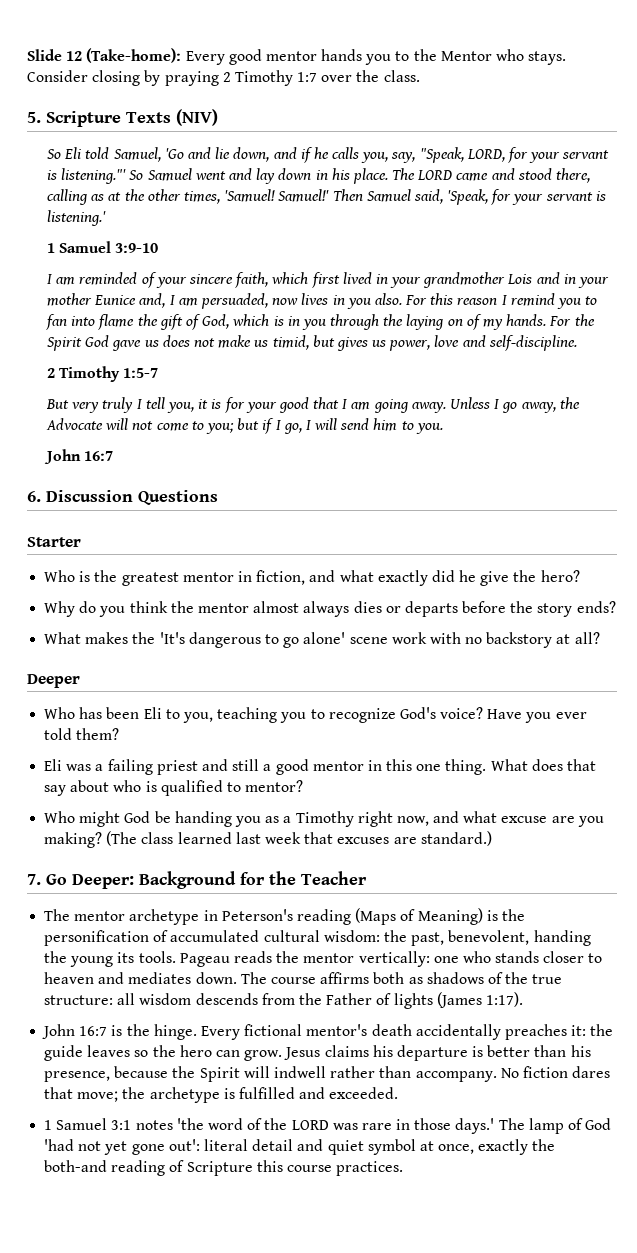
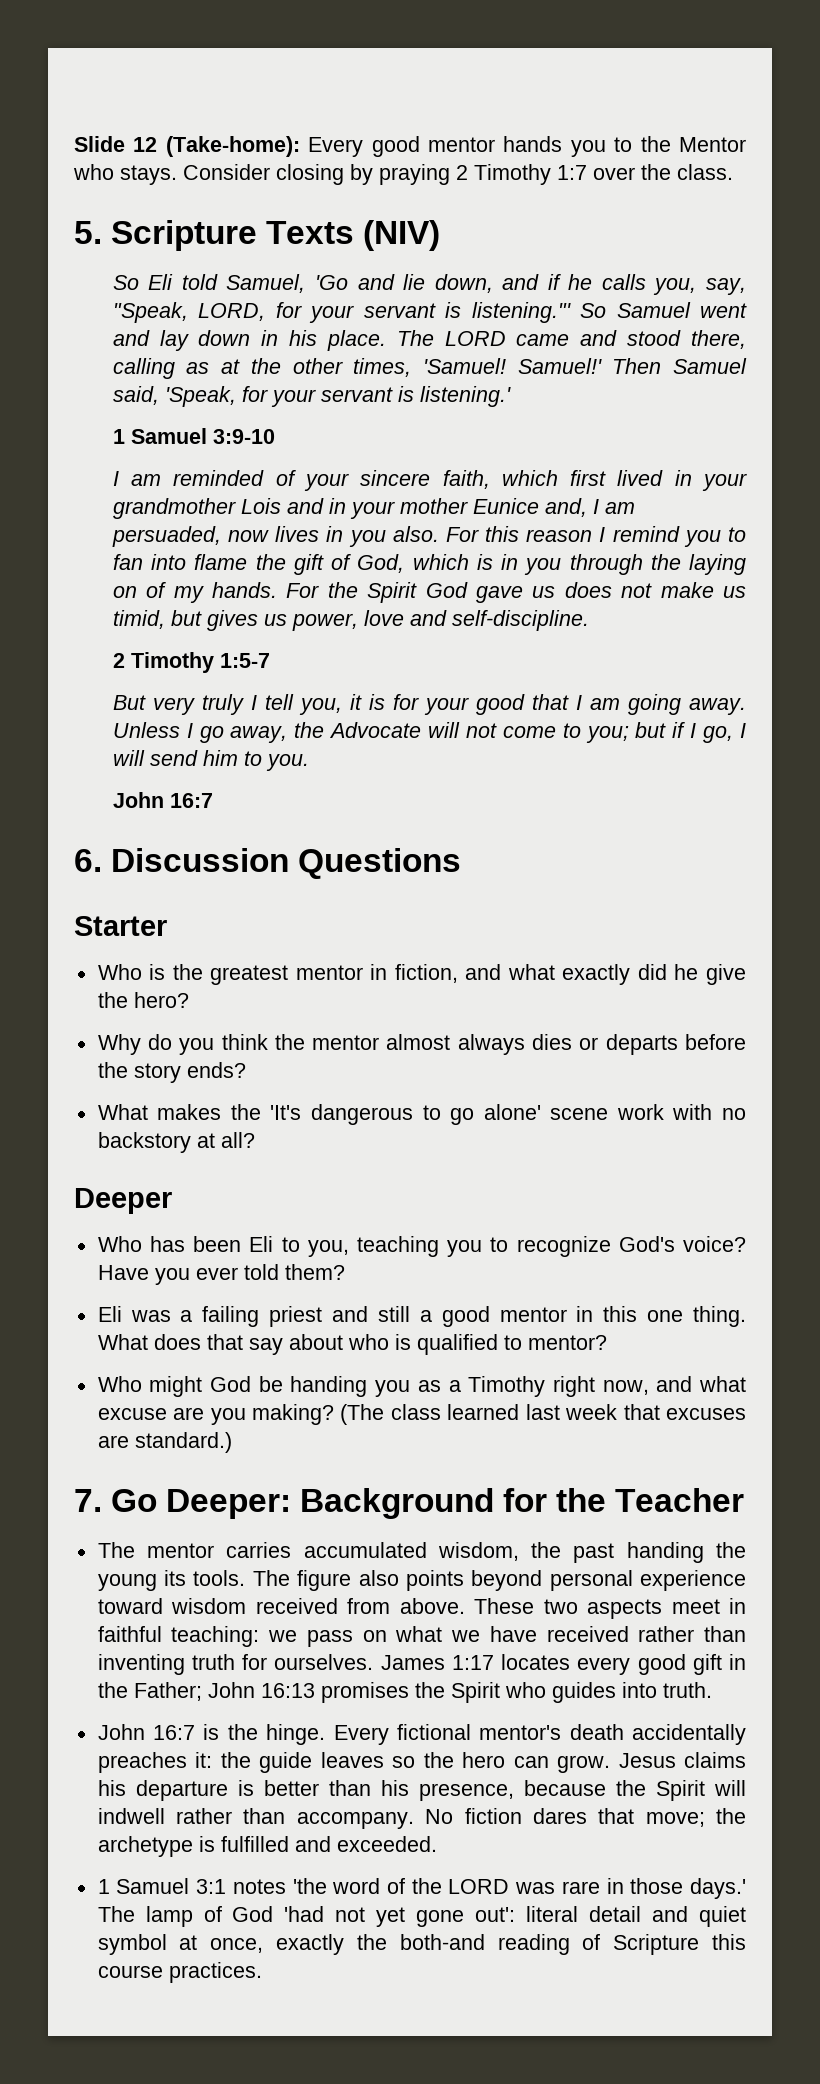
- The mentor archetype in Peterson's reading (Maps of Meaning) is the personification of accumulated cultural wisdom: the past, benevolent, handing the young its tools.
+ The mentor carries accumulated wisdom, the past handing the young its tools.
- Pageau reads the mentor vertically: one who stands closer to heaven and mediates down. The course affirms both as shadows of the true structure: all wisdom descends from the Father of lights (James 1:17).
+ The figure also points beyond personal experience toward wisdom received from above. These two aspects meet in faithful teaching: we pass on what we have received rather than inventing truth for ourselves. James 1:17 locates every good gift in the Father; John 16:13 promises the Spirit who guides into truth.

